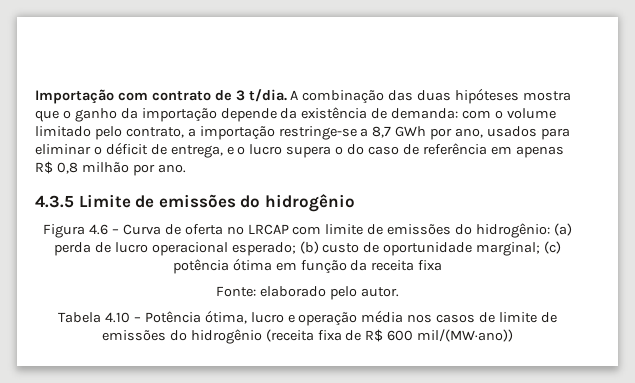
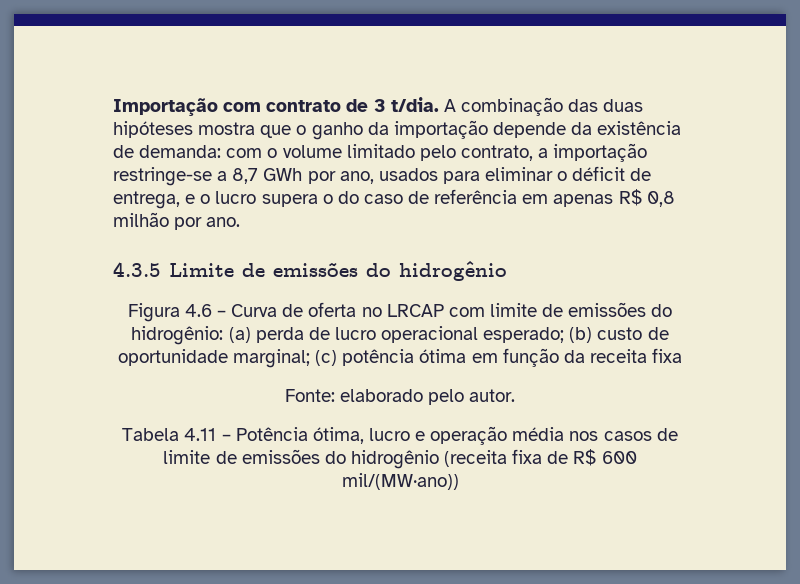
- Tabela 4.10 – Potência ótima, lucro e operação média nos casos de limite de emissões do hidrogênio (receita fixa de R$ 600 mil/(MW·ano))
+ Tabela 4.11 – Potência ótima, lucro e operação média nos casos de limite de emissões do hidrogênio (receita fixa de R$ 600 mil/(MW·ano))

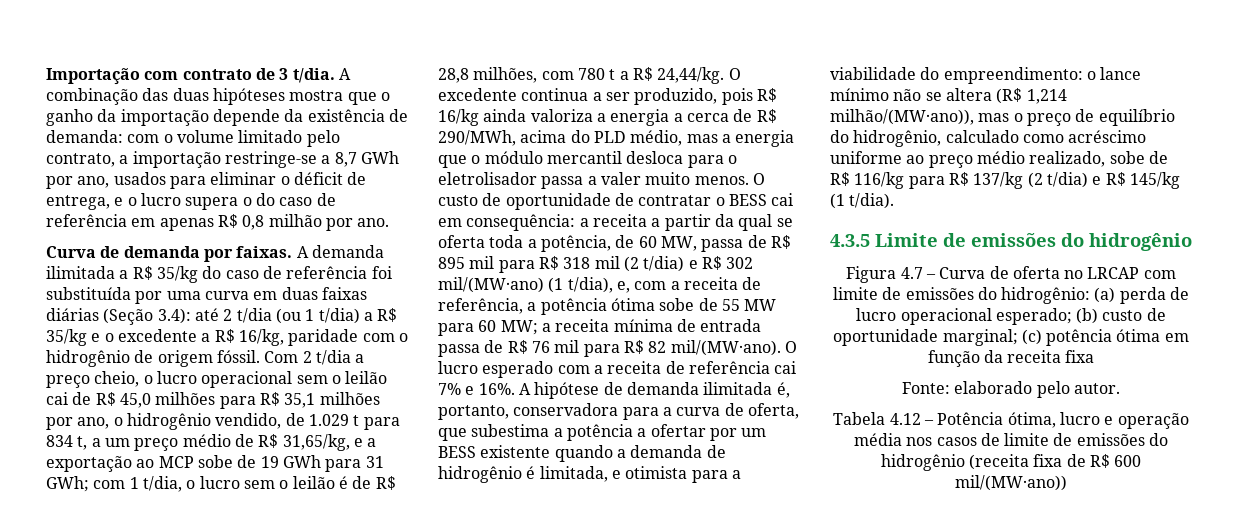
+ Curva de demanda por faixas. A demanda ilimitada a R$ 35/kg do caso de referência foi substituída por uma curva em duas faixas diárias (Seção 3.4): até 2 t/dia (ou 1 t/dia) a R$ 35/kg e o excedente a R$ 16/kg, paridade com o hidrogênio de origem fóssil. Com 2 t/dia a preço cheio, o lucro operacional sem o leilão cai de R$ 45,0 milhões para R$ 35,1 milhões por ano, o hidrogênio vendido, de 1.029 t para 834 t, a um preço médio de R$ 31,65/kg, e a exportação ao MCP sobe de 19 GWh para 31 GWh; com 1 t/dia, o lucro sem o leilão é de R$ 28,8 milhões, com 780 t a R$ 24,44/kg. O excedente continua a ser produzido, pois R$ 16/kg ainda valoriza a energia a cerca de R$ 290/MWh, acima do PLD médio, mas a energia que o módulo mercantil desloca para o eletrolisador passa a valer muito menos. O custo de oportunidade de contratar o BESS cai em consequência: a receita a partir da qual se oferta toda a potência, de 60 MW, passa de R$ 895 mil para R$ 318 mil (2 t/dia) e R$ 302 mil/(MW·ano) (1 t/dia), e, com a receita de referência, a potência ótima sobe de 55 MW para 60 MW; a receita mínima de entrada passa de R$ 76 mil para R$ 82 mil/(MW·ano). O lucro esperado com a receita de referência cai 7% e 16%. A hipótese de demanda ilimitada é, portanto, conservadora para a curva de oferta, que subestima a potência a ofertar por um BESS existente quando a demanda de hidrogênio é limitada, e otimista para a viabilidade do empreendimento: o lance mínimo não se altera (R$ 1,214 milhão/(MW·ano)), mas o preço de equilíbrio do hidrogênio, calculado como acréscimo uniforme ao preço médio realizado, sobe de R$ 116/kg para R$ 137/kg (2 t/dia) e R$ 145/kg (1 t/dia).
- Figura 4.6 – Curva de oferta no LRCAP com limite de emissões do hidrogênio: (a) perda de lucro operacional esperado; (b) custo de oportunidade marginal; (c) potência ótima em função da receita fixa
+ Figura 4.7 – Curva de oferta no LRCAP com limite de emissões do hidrogênio: (a) perda de lucro operacional esperado; (b) custo de oportunidade marginal; (c) potência ótima em função da receita fixa
- Tabela 4.11 – Potência ótima, lucro e operação média nos casos de limite de emissões do hidrogênio (receita fixa de R$ 600 mil/(MW·ano))
+ Tabela 4.12 – Potência ótima, lucro e operação média nos casos de limite de emissões do hidrogênio (receita fixa de R$ 600 mil/(MW·ano))

